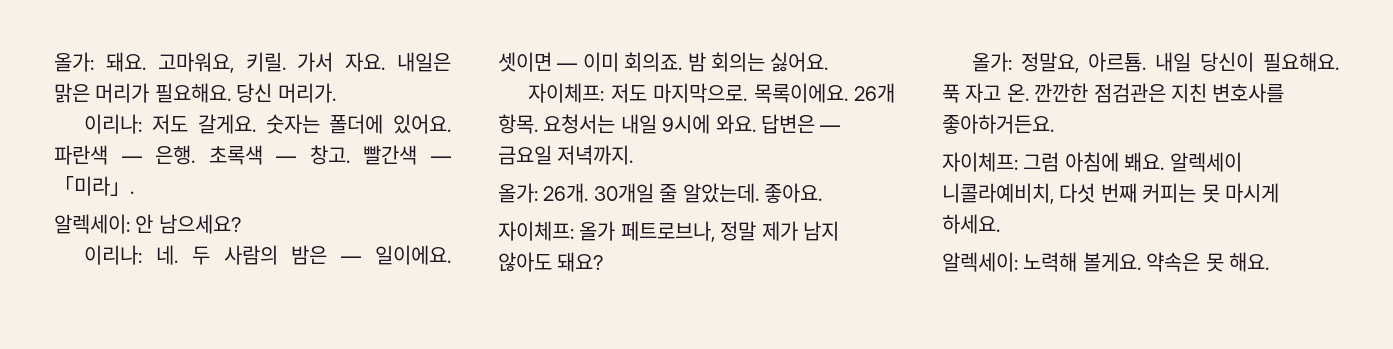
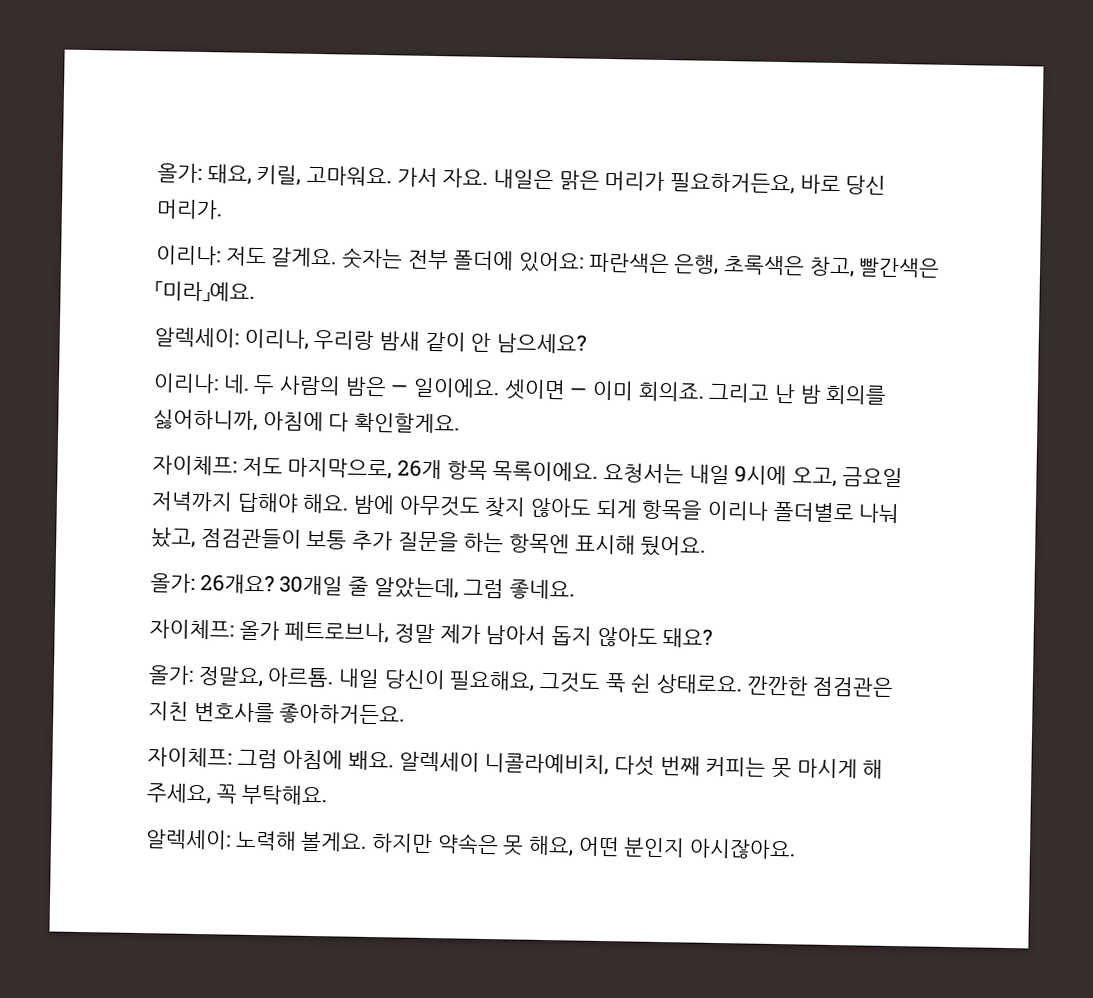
- 올가: 돼요. 고마워요, 키릴.
+ 올가: 돼요, 키릴, 고마워요.
- 내일은 맑은 머리가 필요해요. 당신 머리가.
+ 내일은 맑은 머리가 필요하거든요, 바로 당신 머리가.
- 숫자는 폴더에 있어요. 파란색 — 은행. 초록색 — 창고. 빨간색 —「미라」.
- 알렉세이: 안 남으세요?
+ 숫자는 전부 폴더에 있어요: 파란색은 은행, 초록색은 창고, 빨간색은「미라」예요.
+ 알렉세이: 이리나, 우리랑 밤새 같이 안 남으세요?
- 밤 회의는 싫어요.
- 자이체프: 저도 마지막으로. 목록이에요. 26개 항목. 요청서는 내일 9시에 와요. 답변은 — 금요일 저녁까지.
- 올가: 26개.
+ 그리고 난 밤 회의를 싫어하니까, 아침에 다 확인할게요.
+ 자이체프: 저도 마지막으로, 26개 항목 목록이에요. 요청서는 내일 9시에 오고, 금요일 저녁까지 답해야 해요. 밤에 아무것도 찾지 않아도 되게 항목을 이리나 폴더별로 나눠 놨고, 점검관들이 보통 추가 질문을 하는 항목엔 표시해 뒀어요.
+ 올가: 26개요?
- 30개일 줄 알았는데. 좋아요.
+ 30개일 줄 알았는데, 그럼 좋네요.
- 자이체프: 올가 페트로브나, 정말 제가 남지 않아도 돼요?
+ 자이체프: 올가 페트로브나, 정말 제가 남아서 돕지 않아도 돼요?
- 내일 당신이 필요해요. 푹 자고 온.
+ 내일 당신이 필요해요, 그것도 푹 쉰 상태로요.
- 알렉세이 니콜라예비치, 다섯 번째 커피는 못 마시게 하세요.
+ 알렉세이 니콜라예비치, 다섯 번째 커피는 못 마시게 해 주세요, 꼭 부탁해요.
- 약속은 못 해요.
+ 하지만 약속은 못 해요, 어떤 분인지 아시잖아요.

